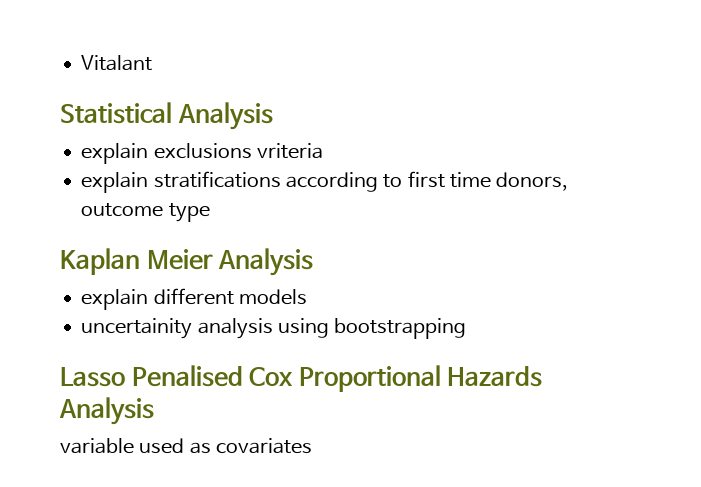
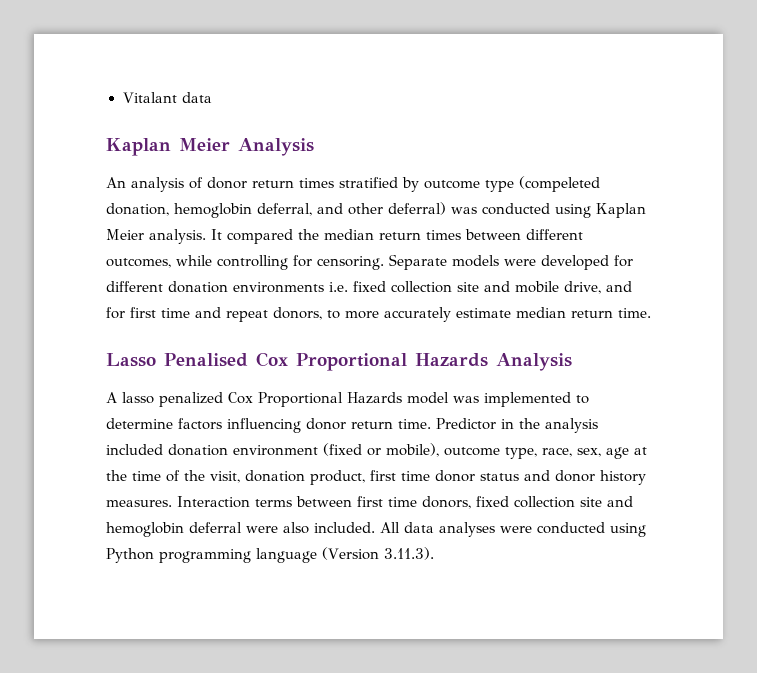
- Vitalant
- Statistical Analysis
- explain exclusions vriteria
- explain stratifications according to first time donors, outcome type
+ Vitalant data
  Kaplan Meier Analysis
- explain different models
- uncertainity analysis using bootstrapping
+ An analysis of donor return times stratified by outcome type (compeleted donation, hemoglobin deferral, and other deferral) was conducted using Kaplan Meier analysis. It compared the median return times between different outcomes, while controlling for censoring. Separate models were developed for different donation environments i.e. fixed collection site and mobile drive, and for first time and repeat donors, to more accurately estimate median return time.
- variable used as covariates
+ A lasso penalized Cox Proportional Hazards model was implemented to determine factors influencing donor return time. Predictor in the analysis included donation environment (fixed or mobile), outcome type, race, sex, age at the time of the visit, donation product, first time donor status and donor history measures. Interaction terms between first time donors, fixed collection site and hemoglobin deferral were also included. All data analyses were conducted using Python programming language (Version 3.11.3).

